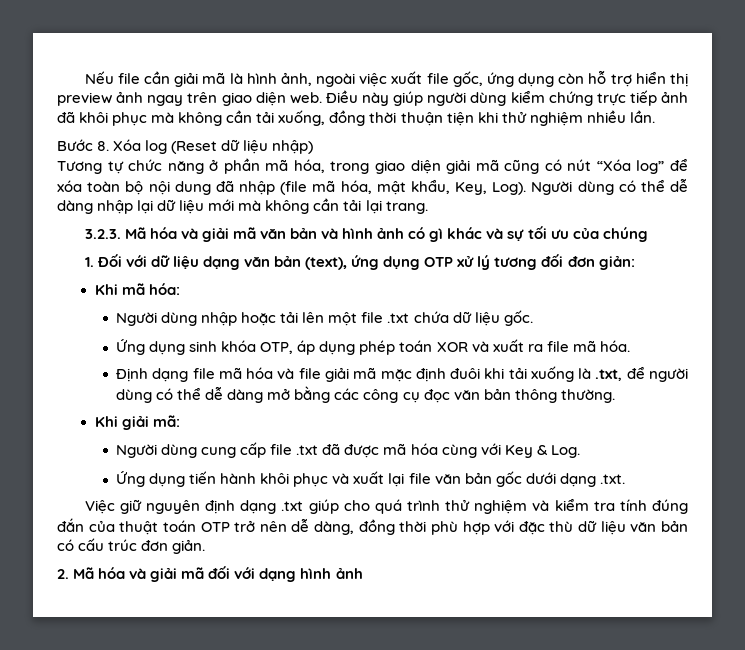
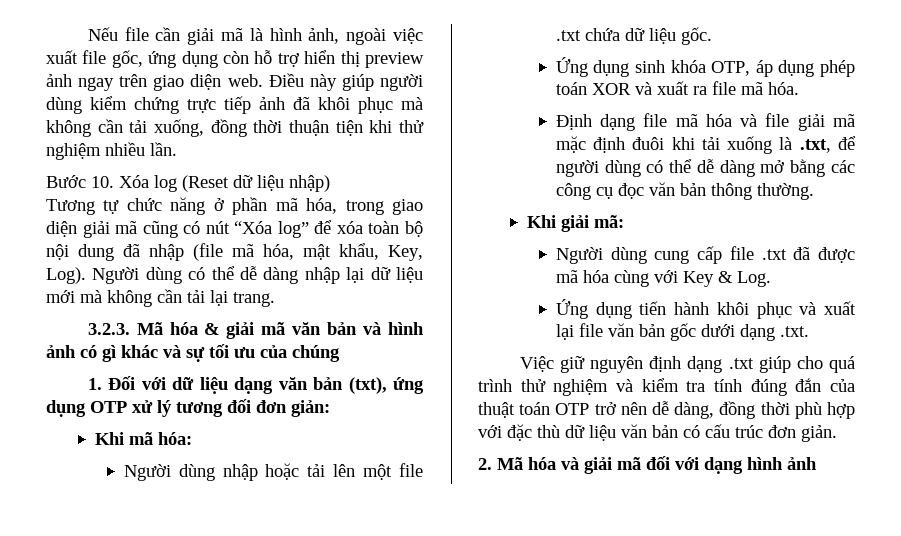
- Bước 8. Xóa log (Reset dữ liệu nhập)
+ Bước 10. Xóa log (Reset dữ liệu nhập)
- 3.2.3. Mã hóa và giải mã văn bản và hình ảnh có gì khác và sự tối ưu của chúng
+ 3.2.3. Mã hóa & giải mã văn bản và hình ảnh có gì khác và sự tối ưu của chúng
- 1. Đối với dữ liệu dạng văn bản (text), ứng dụng OTP xử lý tương đối đơn giản:
+ 1. Đối với dữ liệu dạng văn bản (txt), ứng dụng OTP xử lý tương đối đơn giản:

